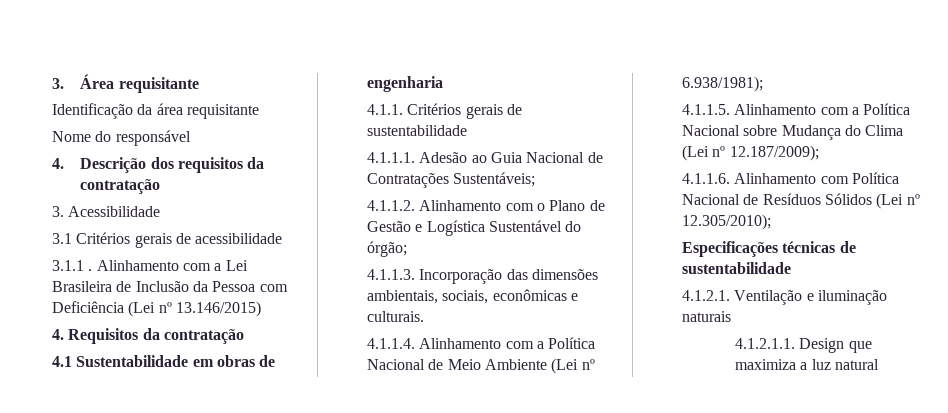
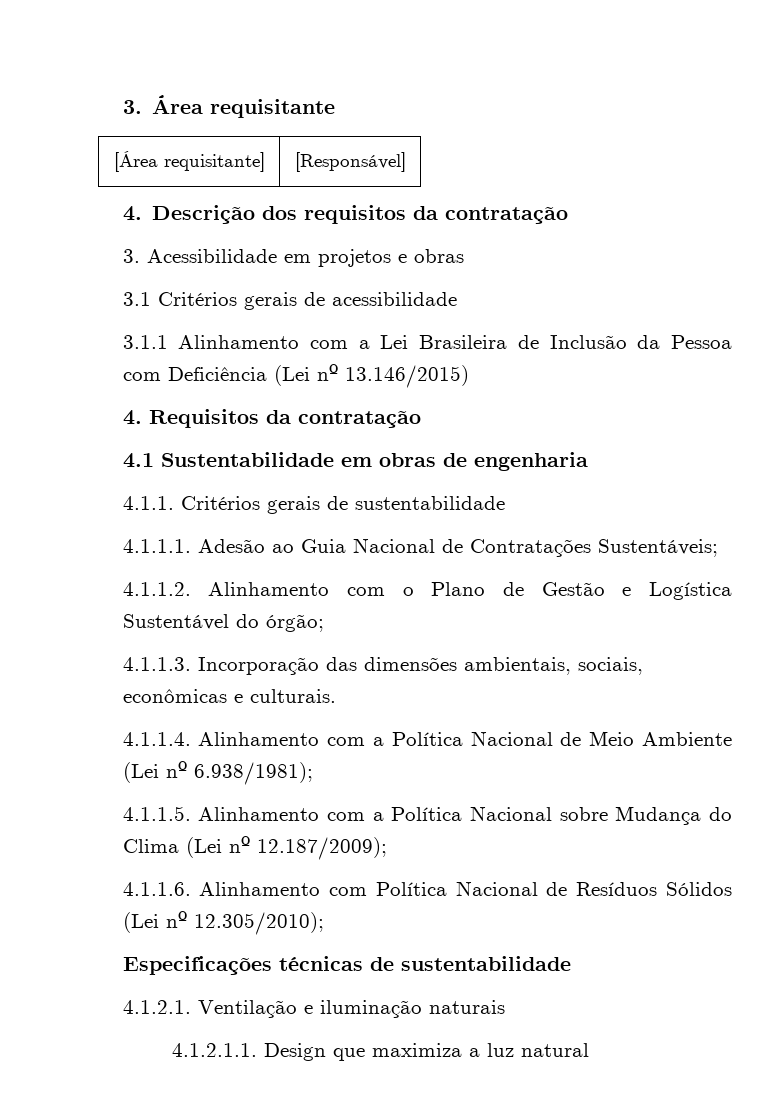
- Identificação da área requisitante
- Nome do responsável
+ [Área requisitante] | [Responsável]
- 3. Acessibilidade
+ 3. Acessibilidade em projetos e obras
- 3.1.1 . Alinhamento com a Lei Brasileira de Inclusão da Pessoa com Deficiência (Lei nº 13.146/2015)
+ 3.1.1 Alinhamento com a Lei Brasileira de Inclusão da Pessoa com Deficiência (Lei nº 13.146/2015)

